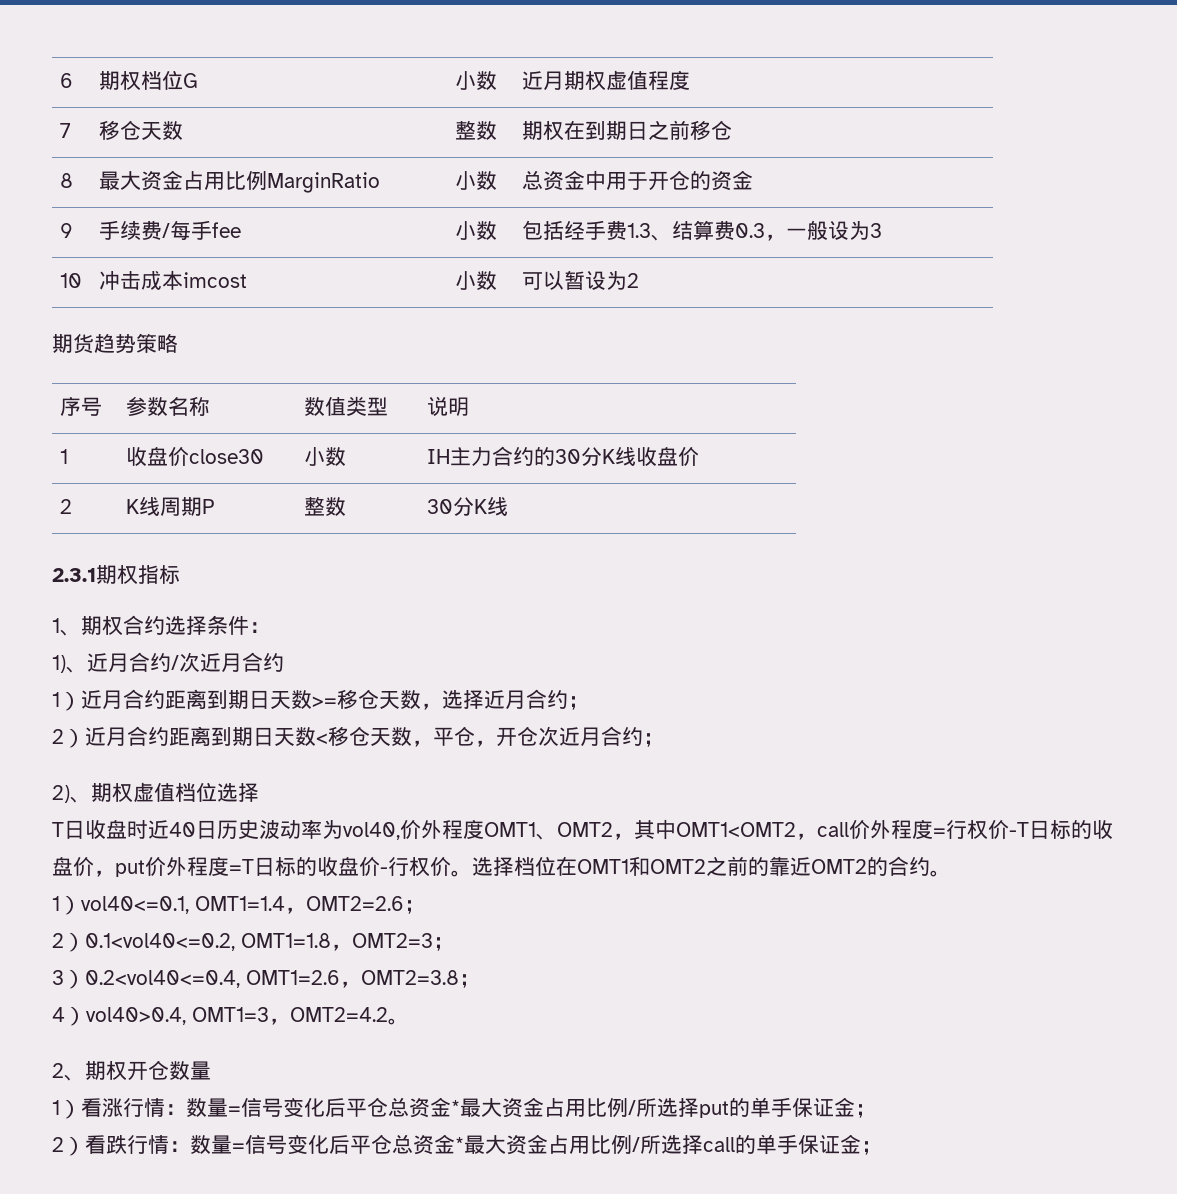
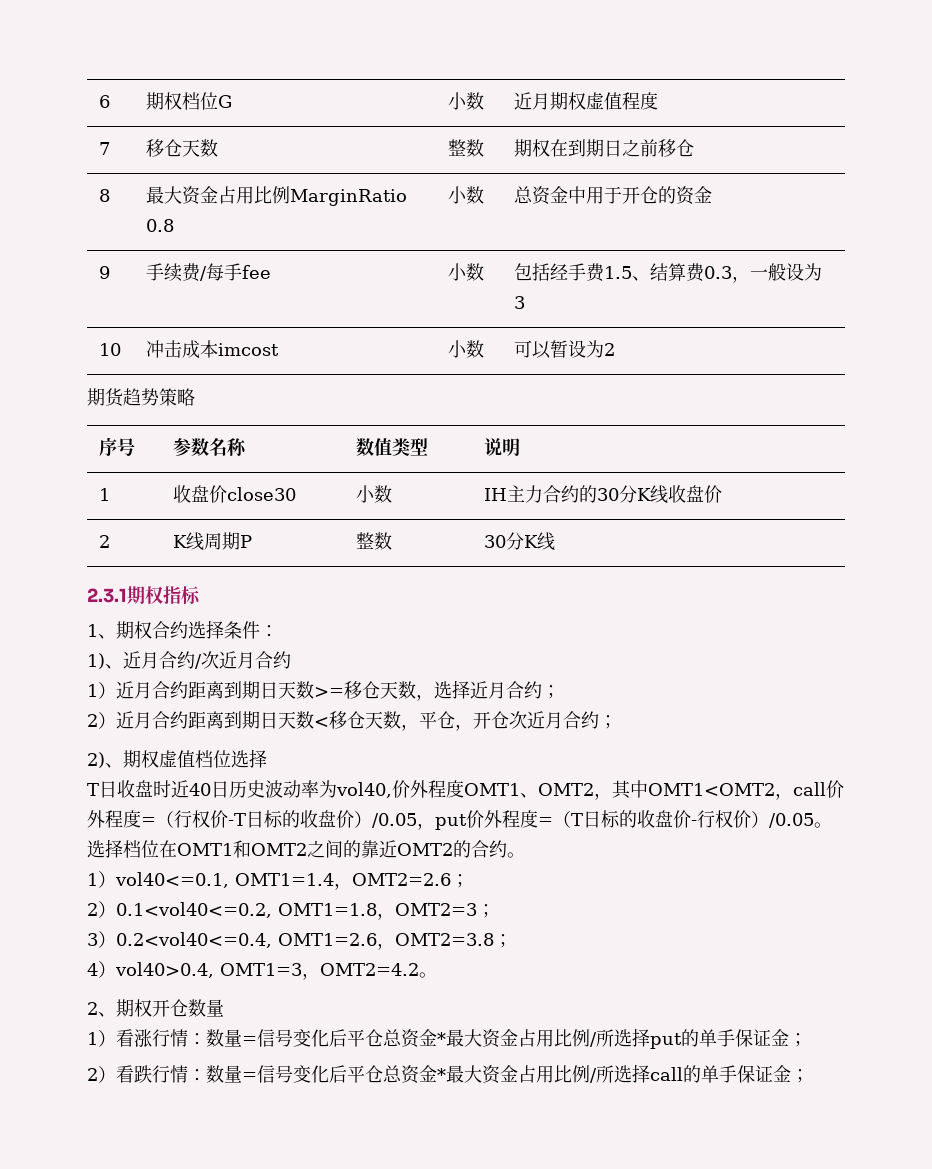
- 8 | 最大资金占用比例MarginRatio | 小数 | 总资金中用于开仓的资金
+ 8 | 最大资金占用比例MarginRatio 0.8 | 小数 | 总资金中用于开仓的资金
- 9 | 手续费/每手fee | 小数 | 包括经手费1.3、结算费0.3，一般设为3
+ 9 | 手续费/每手fee | 小数 | 包括经手费1.5、结算费0.3，一般设为3
- T日收盘时近40日历史波动率为vol40,价外程度OMT1、OMT2，其中OMT1<OMT2，call价外程度=行权价-T日标的收盘价，put价外程度=T日标的收盘价-行权价。
+ T日收盘时近40日历史波动率为vol40,价外程度OMT1、OMT2，其中OMT1<OMT2，call价外程度=（行权价-T日标的收盘价）/0.05，put价外程度=（T日标的收盘价-行权价）/0.05。
- 选择档位在OMT1和OMT2之前的靠近OMT2的合约。
+ 选择档位在OMT1和OMT2之间的靠近OMT2的合约。

